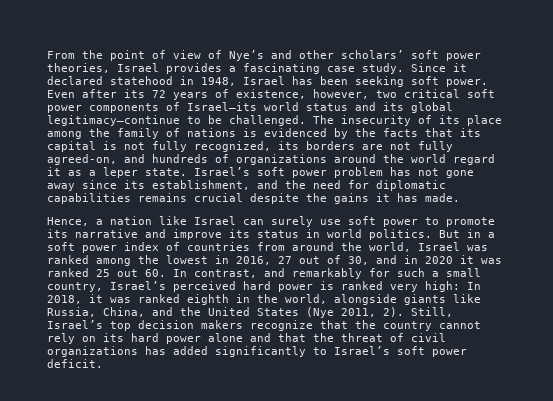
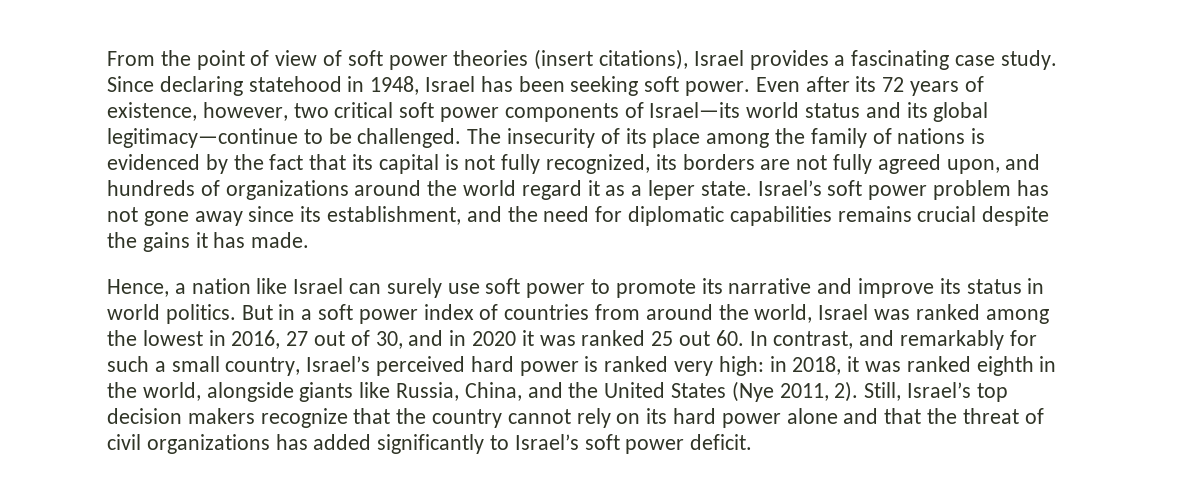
- From the point of view of Nye’s and other scholars’ soft power theories, Israel provides a fascinating case study.
+ From the point of view of soft power theories (insert citations), Israel provides a fascinating case study.
- Since it declared statehood in 1948, Israel has been seeking soft power.
+ Since declaring statehood in 1948, Israel has been seeking soft power.
- The insecurity of its place among the family of nations is evidenced by the facts that its capital is not fully recognized, its borders are not fully agreed-on, and hundreds of organizations around the world regard it as a leper state.
+ The insecurity of its place among the family of nations is evidenced by the fact that its capital is not fully recognized, its borders are not fully agreed upon, and hundreds of organizations around the world regard it as a leper state.
- In 2018, it was ranked eighth in the world, alongside giants like Russia, China, and the United States (Nye 2011, 2).
+ in 2018, it was ranked eighth in the world, alongside giants like Russia, China, and the United States (Nye 2011, 2).

